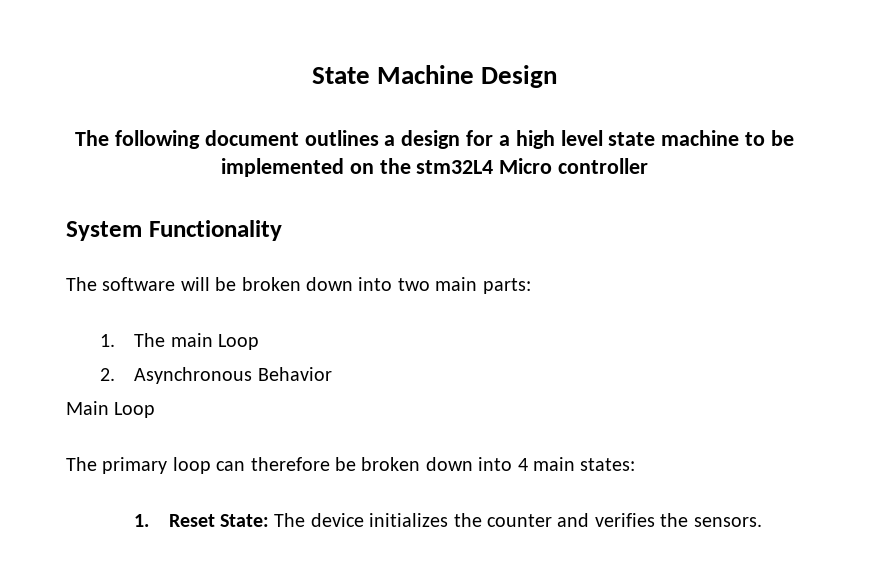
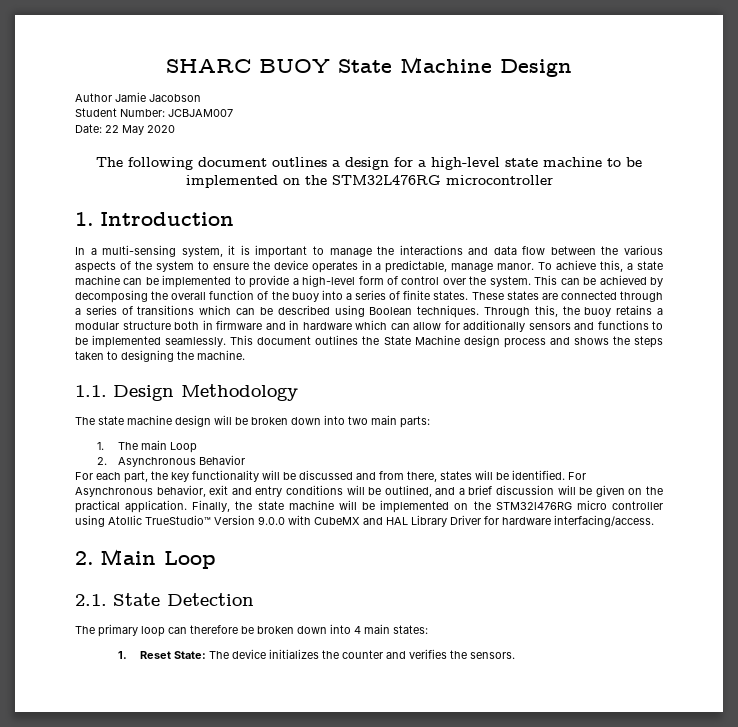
- State Machine Design
+ SHARC BUOY State Machine Design
+ Author Jamie Jacobson
+ Student Number: JCBJAM007
+ Date: 22 May 2020
- The following document outlines a design for a high level state machine to be implemented on the stm32L4 Micro controller
- System Functionality
- The software will be broken down into two main parts:
+ The following document outlines a design for a high-level state machine to be implemented on the STM32L476RG microcontroller
+ 1. Introduction
+ In a multi-sensing system, it is important to manage the interactions and data flow between the various aspects of the system to ensure the device operates in a predictable, manage manor. To achieve this, a state machine can be implemented to provide a high-level form of control over the system. This can be achieved by decomposing the overall function of the buoy into a series of finite states. These states are connected through a series of transitions which can be described using Boolean techniques. Through this, the buoy retains a modular structure both in firmware and in hardware which can allow for additionally sensors and functions to be implemented seamlessly. This document outlines the State Machine design process and shows the steps taken to designing the machine.
+ 1.1. Design Methodology
+ The state machine design will be broken down into two main parts:
- Main Loop
+ For each part, the key functionality will be discussed and from there, states will be identified. For Asynchronous behavior, exit and entry conditions will be outlined, and a brief discussion will be given on the practical application. Finally, the state machine will be implemented on the STM32l476RG micro controller using Atollic TrueStudio™ Version 9.0.0 with CubeMX and HAL Library Driver for hardware interfacing/access.
+ 2. Main Loop
+ 2.1. State Detection

